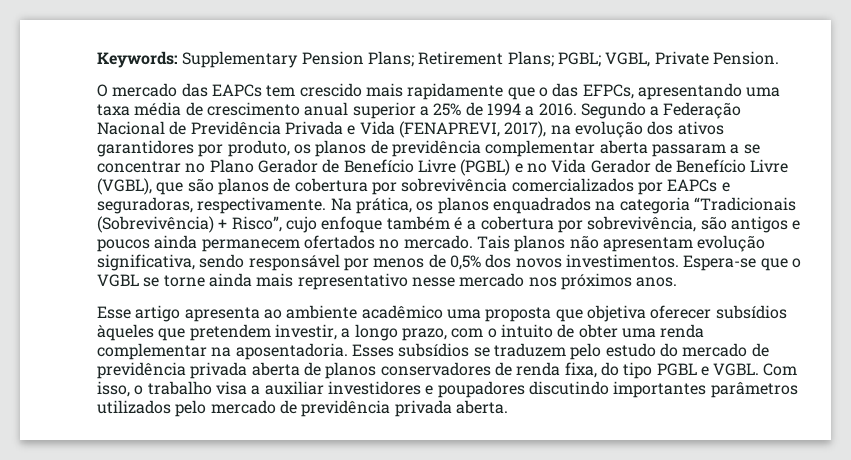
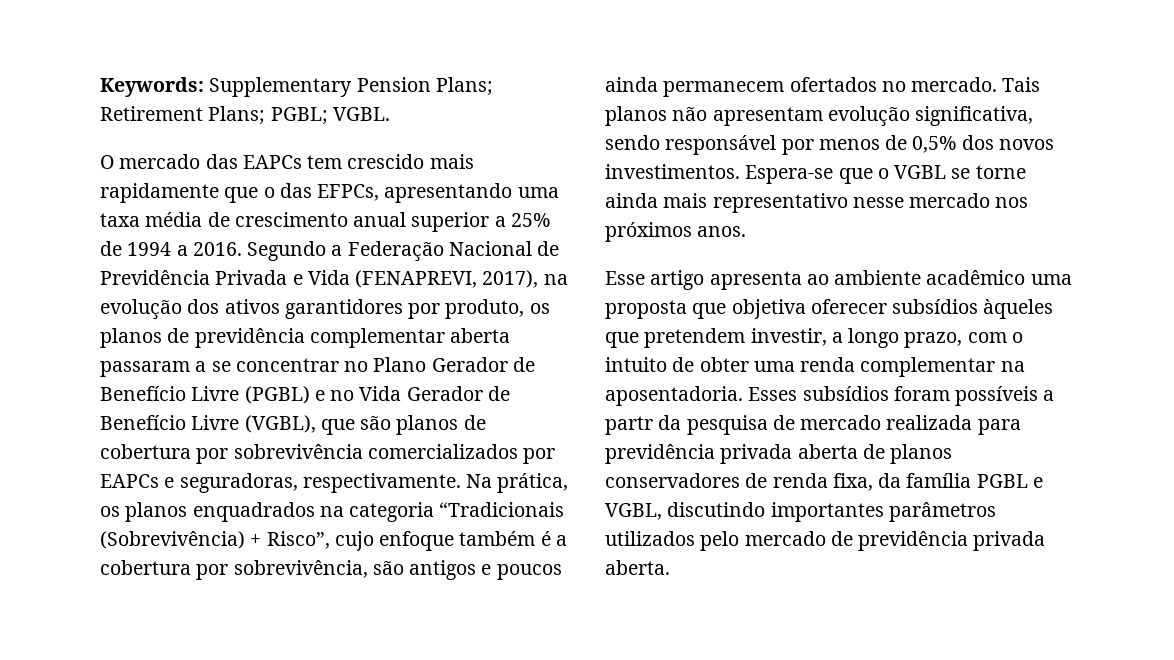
- Keywords: Supplementary Pension Plans; Retirement Plans; PGBL; VGBL, Private Pension.
+ Keywords: Supplementary Pension Plans; Retirement Plans; PGBL; VGBL.
- Esses subsídios se traduzem pelo estudo do mercado de previdência privada aberta de planos conservadores de renda fixa, do tipo PGBL e VGBL. Com isso, o trabalho visa a auxiliar investidores e poupadores discutindo importantes parâmetros utilizados pelo mercado de previdência privada aberta.
+ Esses subsídios foram possíveis a partr da pesquisa de mercado realizada para previdência privada aberta de planos conservadores de renda fixa, da família PGBL e VGBL, discutindo importantes parâmetros utilizados pelo mercado de previdência privada aberta.

